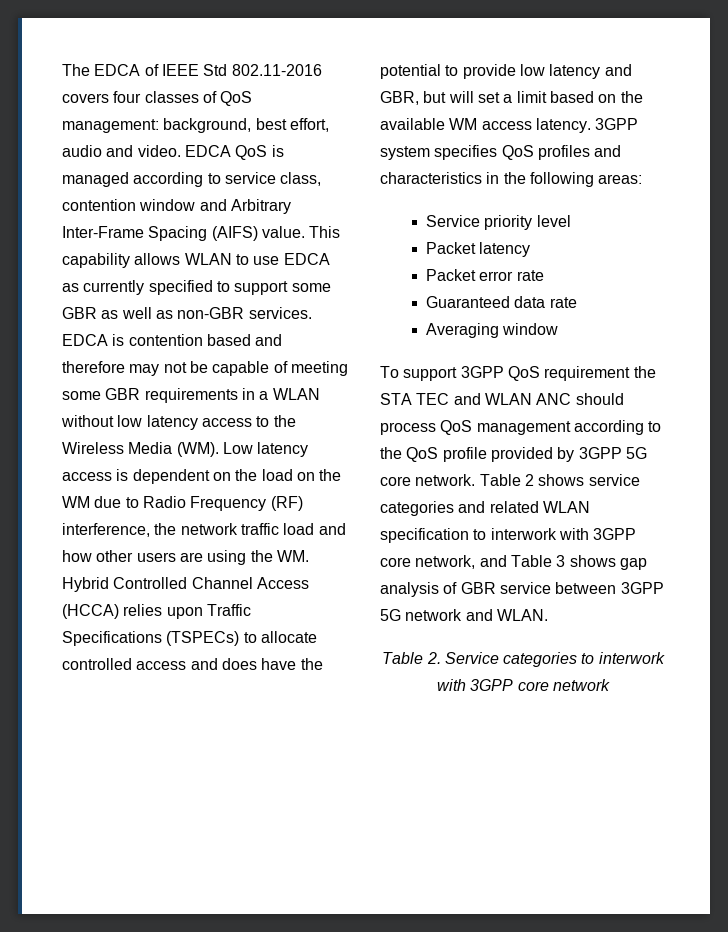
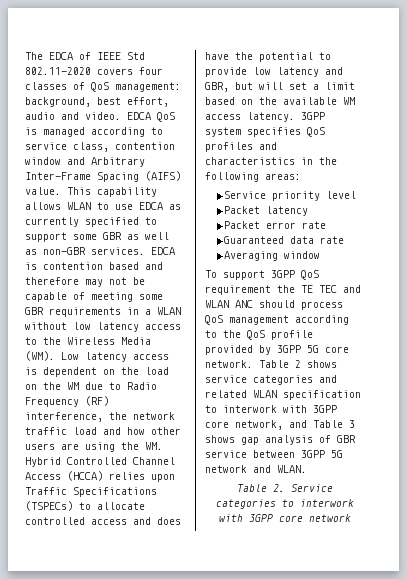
- The EDCA of IEEE Std 802.11-2016 covers four classes of QoS management: background, best effort, audio and video.
+ The EDCA of IEEE Std 802.11-2020 covers four classes of QoS management: background, best effort, audio and video.
- To support 3GPP QoS requirement the STA TEC and WLAN ANC should process QoS management according to the QoS profile provided by 3GPP 5G core network.
+ To support 3GPP QoS requirement the TE TEC and WLAN ANC should process QoS management according to the QoS profile provided by 3GPP 5G core network.

